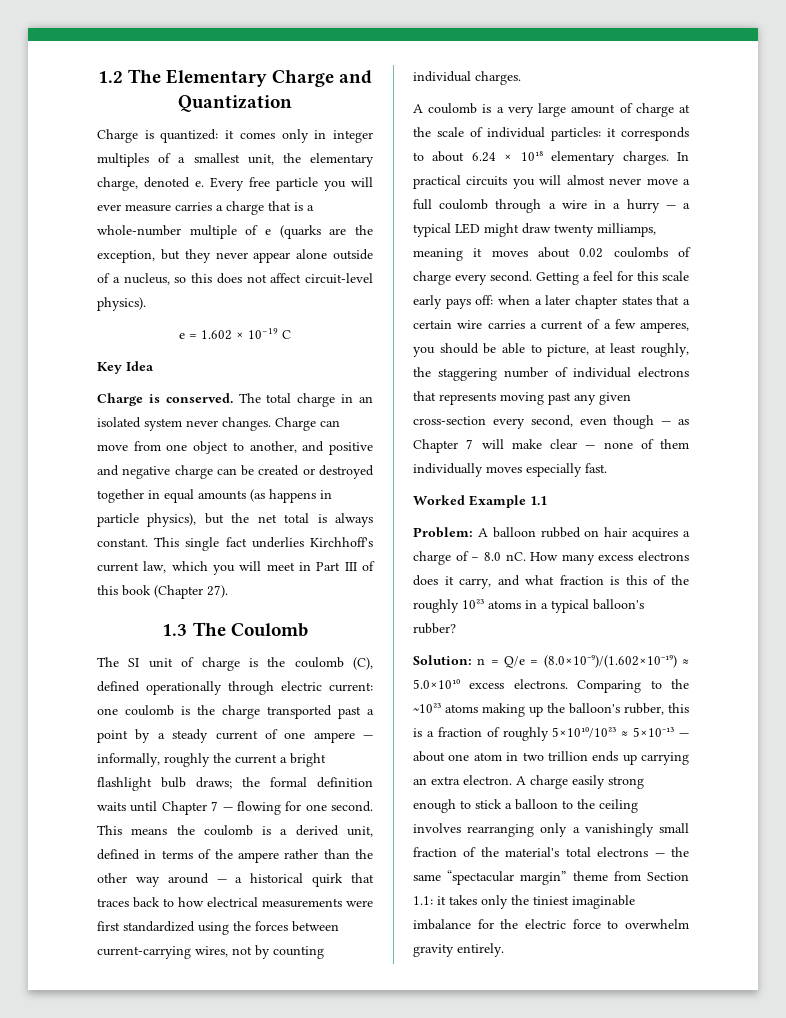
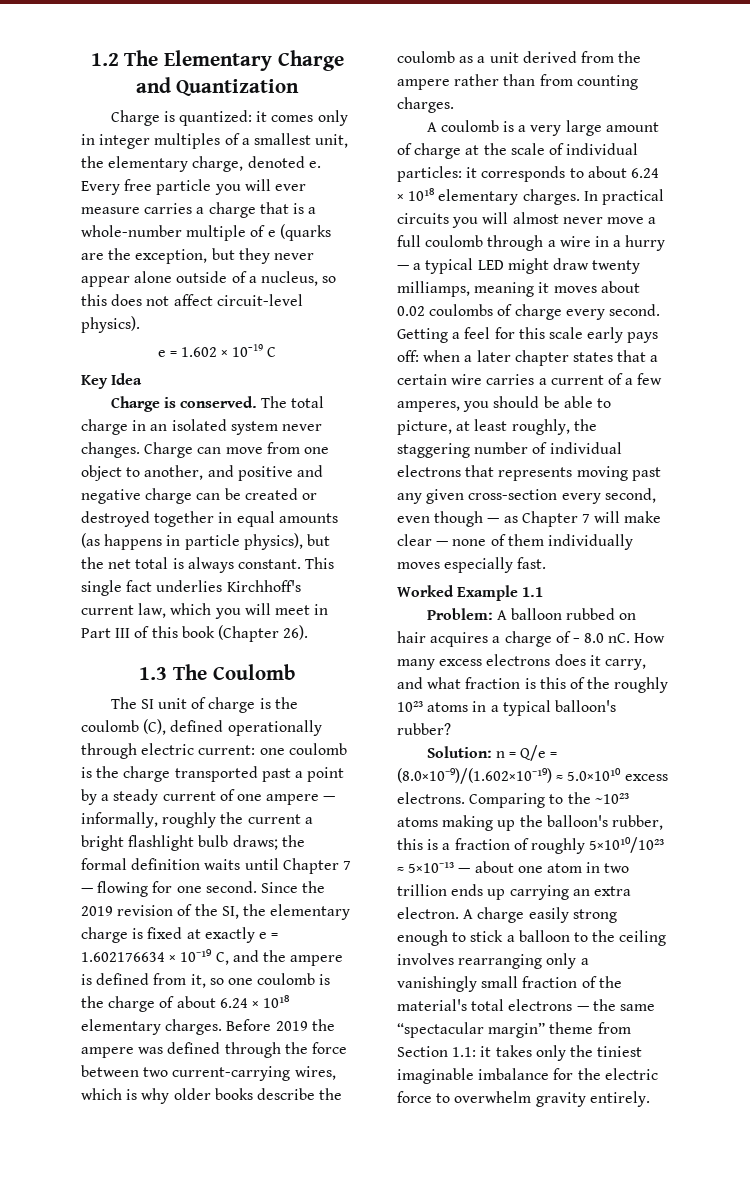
- This single fact underlies Kirchhoff's current law, which you will meet in Part III of this book (Chapter 27).
+ This single fact underlies Kirchhoff's current law, which you will meet in Part III of this book (Chapter 26).
- This means the coulomb is a derived unit, defined in terms of the ampere rather than the other way around — a historical quirk that traces back to how electrical measurements were first standardized using the forces between current-carrying wires, not by counting individual charges.
+ Since the 2019 revision of the SI, the elementary charge is fixed at exactly e = 1.602176634 × 10⁻¹⁹ C, and the ampere is defined from it, so one coulomb is the charge of about 6.24 × 10¹⁸ elementary charges. Before 2019 the ampere was defined through the force between two current-carrying wires, which is why older books describe the coulomb as a unit derived from the ampere rather than from counting charges.

